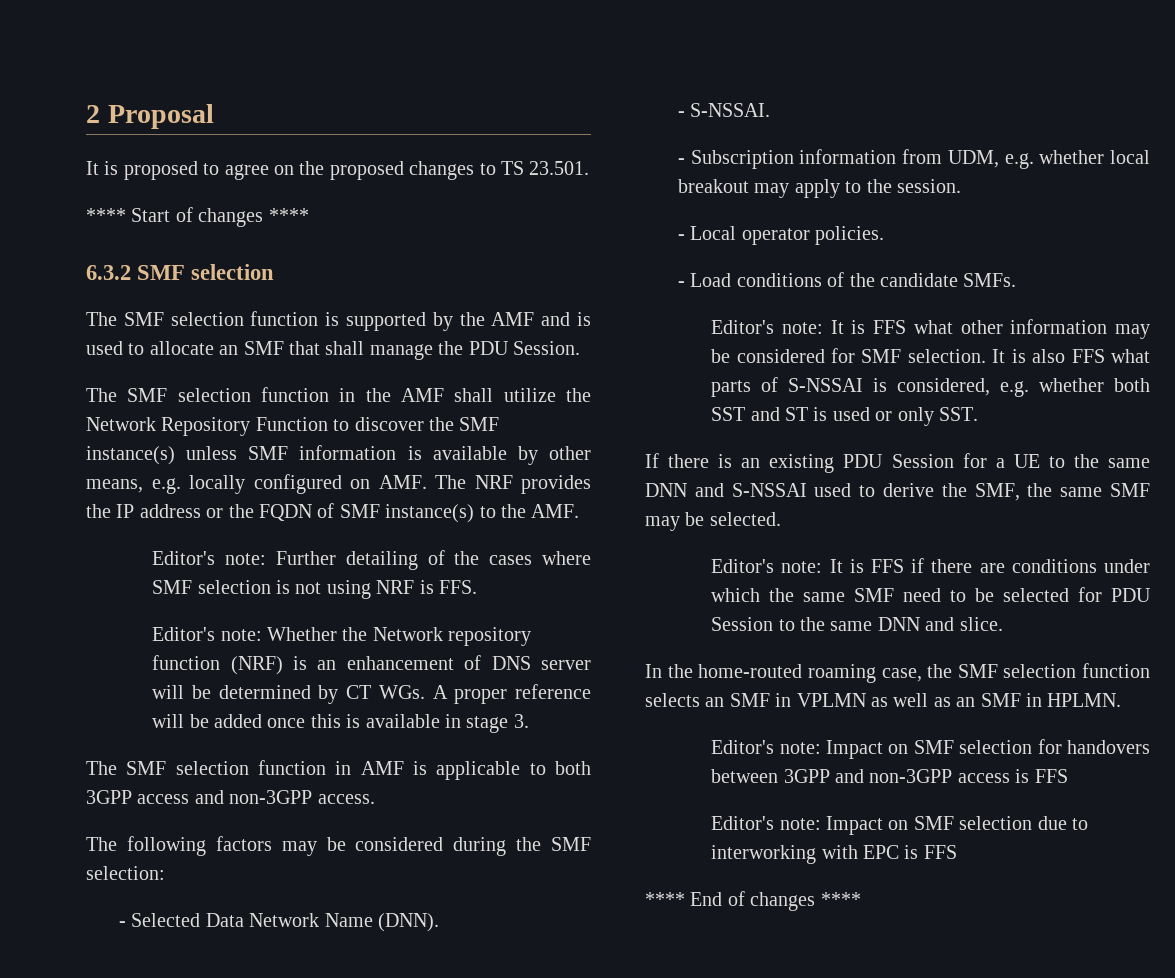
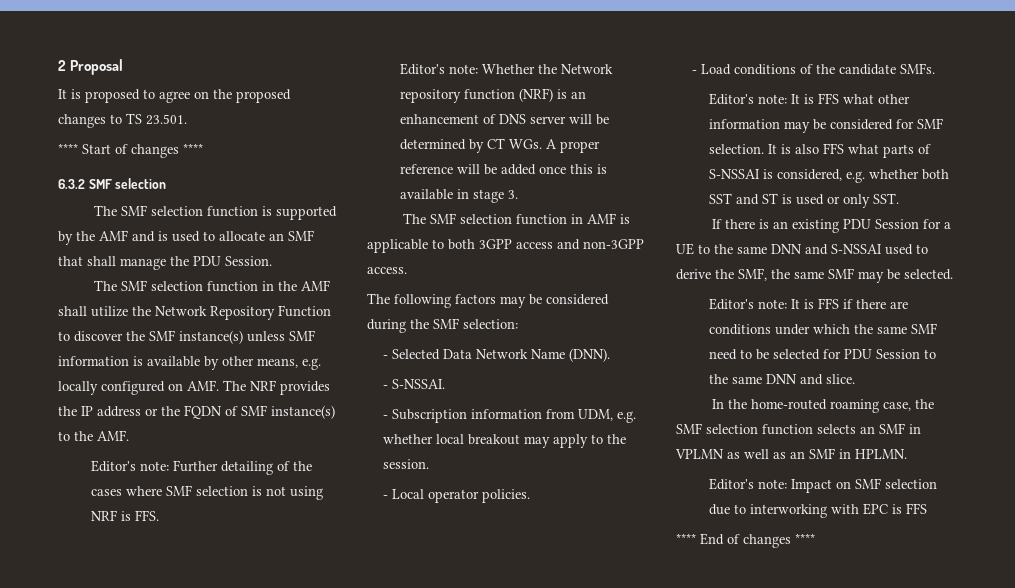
- Editor's note: Impact on SMF selection for handovers between 3GPP and non-3GPP access is FFS

